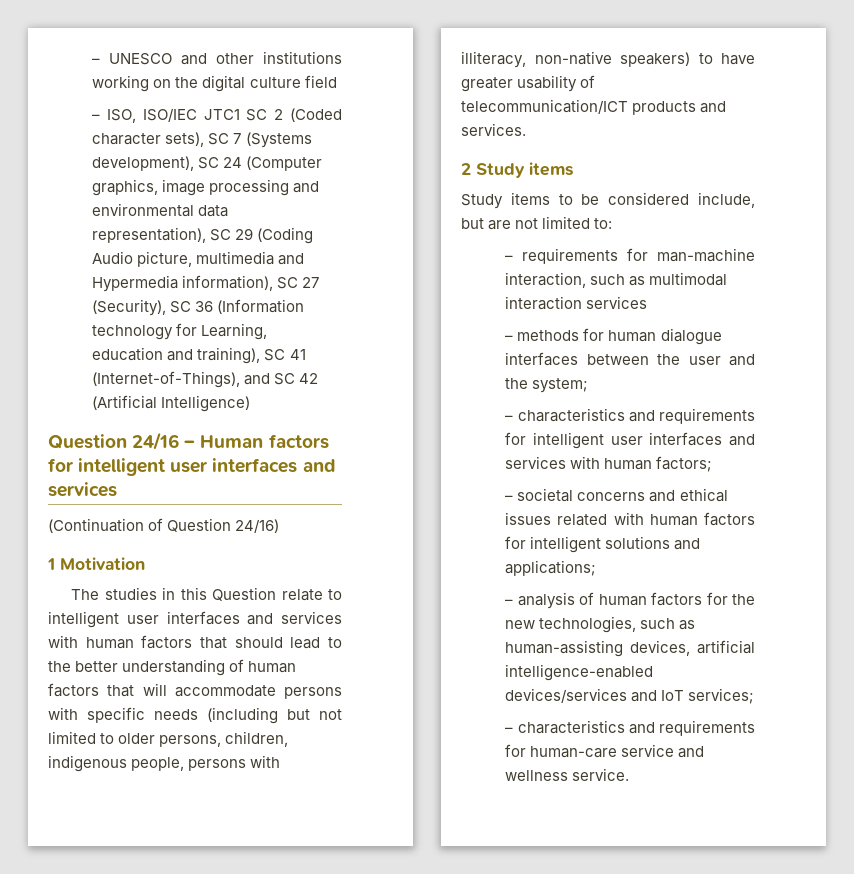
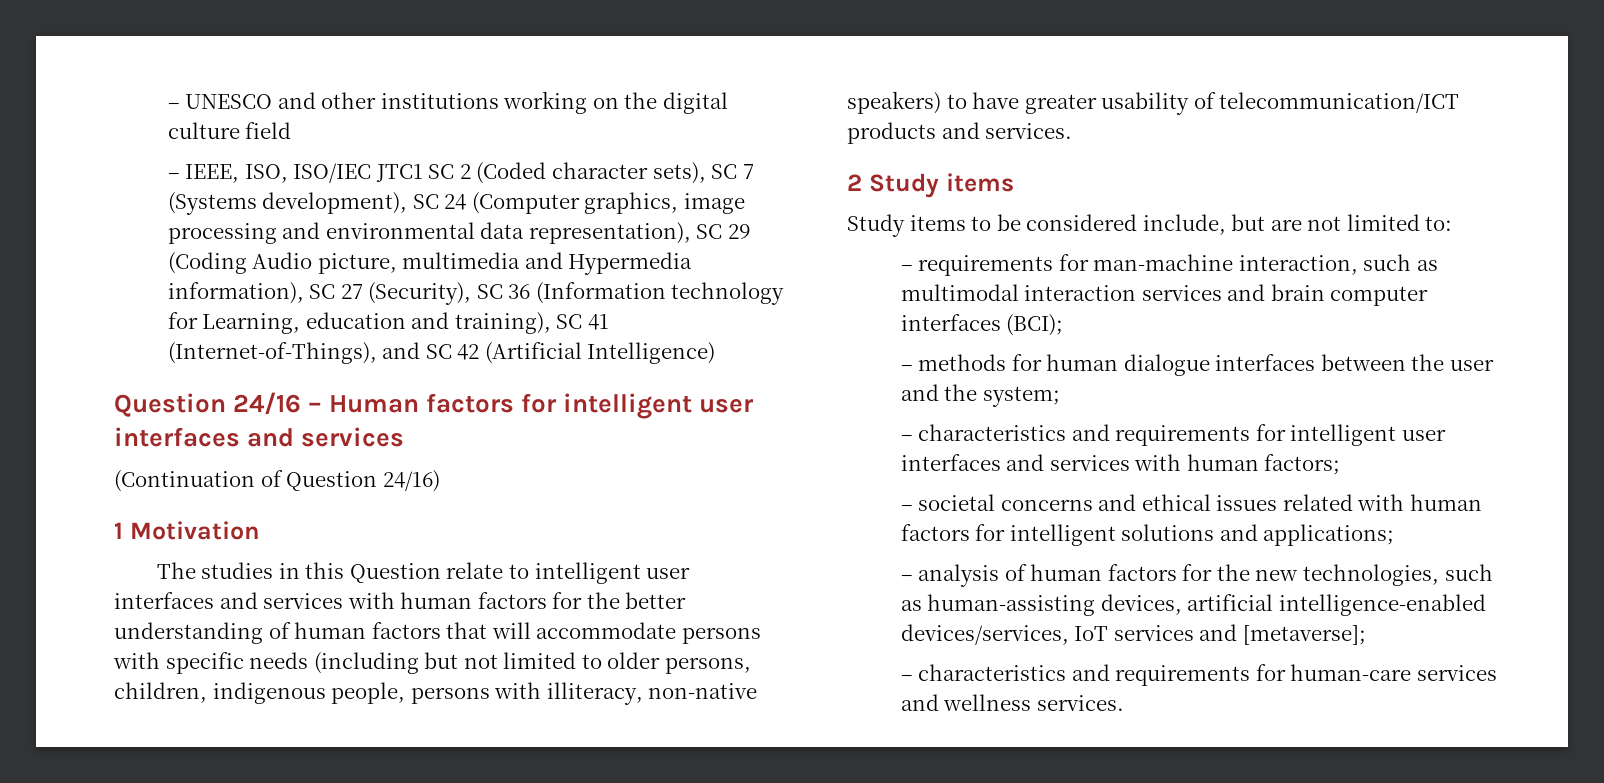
- – ISO, ISO/IEC JTC1 SC 2 (Coded character sets), SC 7 (Systems development), SC 24 (Computer graphics, image processing and environmental data representation), SC 29 (Coding Audio picture, multimedia and Hypermedia information), SC 27 (Security), SC 36 (Information technology for Learning, education and training), SC 41 (Internet-of-Things), and SC 42 (Artificial Intelligence)
+ – IEEE, ISO, ISO/IEC JTC1 SC 2 (Coded character sets), SC 7 (Systems development), SC 24 (Computer graphics, image processing and environmental data representation), SC 29 (Coding Audio picture, multimedia and Hypermedia information), SC 27 (Security), SC 36 (Information technology for Learning, education and training), SC 41 (Internet-of-Things), and SC 42 (Artificial Intelligence)
- The studies in this Question relate to intelligent user interfaces and services with human factors that should lead to the better understanding of human factors that will accommodate persons with specific needs (including but not limited to older persons, children, indigenous people, persons with illiteracy, non-native speakers) to have greater usability of telecommunication/ICT products and services.
+ The studies in this Question relate to intelligent user interfaces and services with human factors for the better understanding of human factors that will accommodate persons with specific needs (including but not limited to older persons, children, indigenous people, persons with illiteracy, non-native speakers) to have greater usability of telecommunication/ICT products and services.
- – requirements for man-machine interaction, such as multimodal interaction services
+ – requirements for man-machine interaction, such as multimodal interaction services and brain computer interfaces (BCI);
- – analysis of human factors for the new technologies, such as human-assisting devices, artificial intelligence-enabled devices/services and IoT services;
+ – analysis of human factors for the new technologies, such as human-assisting devices, artificial intelligence-enabled devices/services, IoT services and [metaverse];
- – characteristics and requirements for human-care service and wellness service.
+ – characteristics and requirements for human-care services and wellness services.

